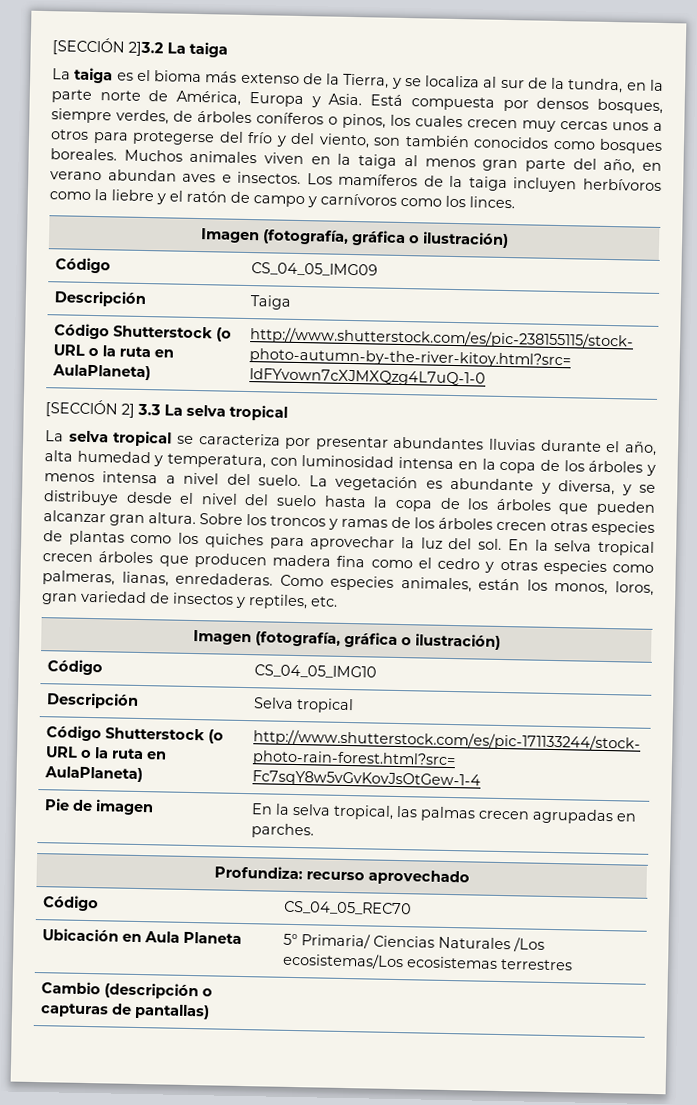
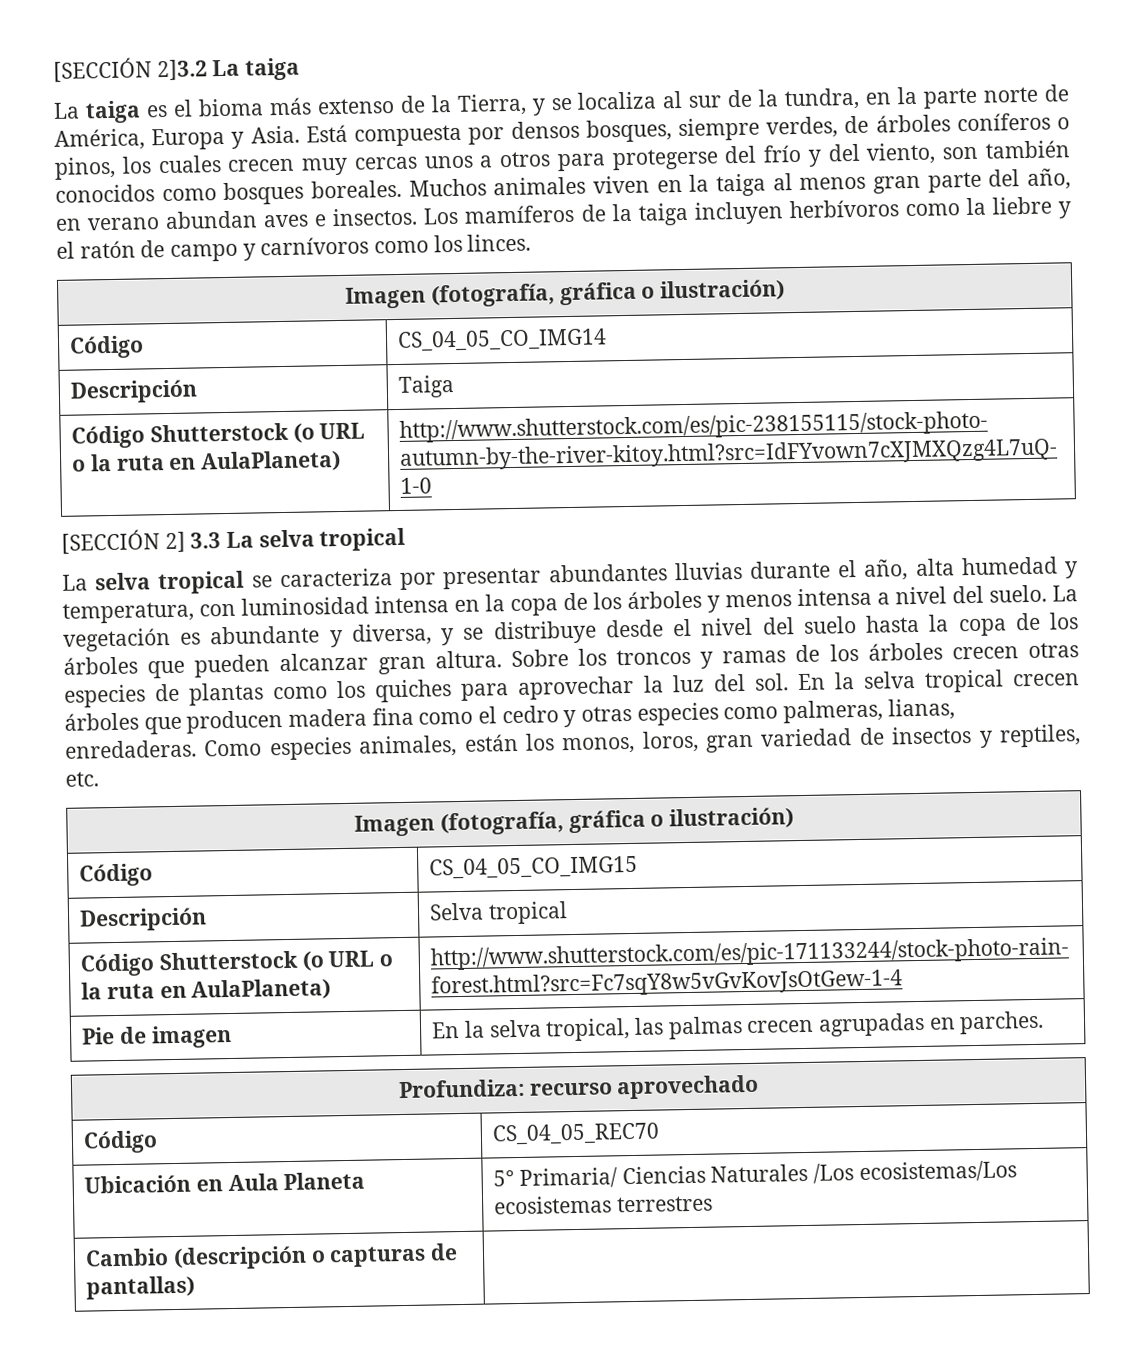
- Código | CS_04_05_IMG09
+ Código | CS_04_05_CO_IMG14
- Código | CS_04_05_IMG10
+ Código | CS_04_05_CO_IMG15

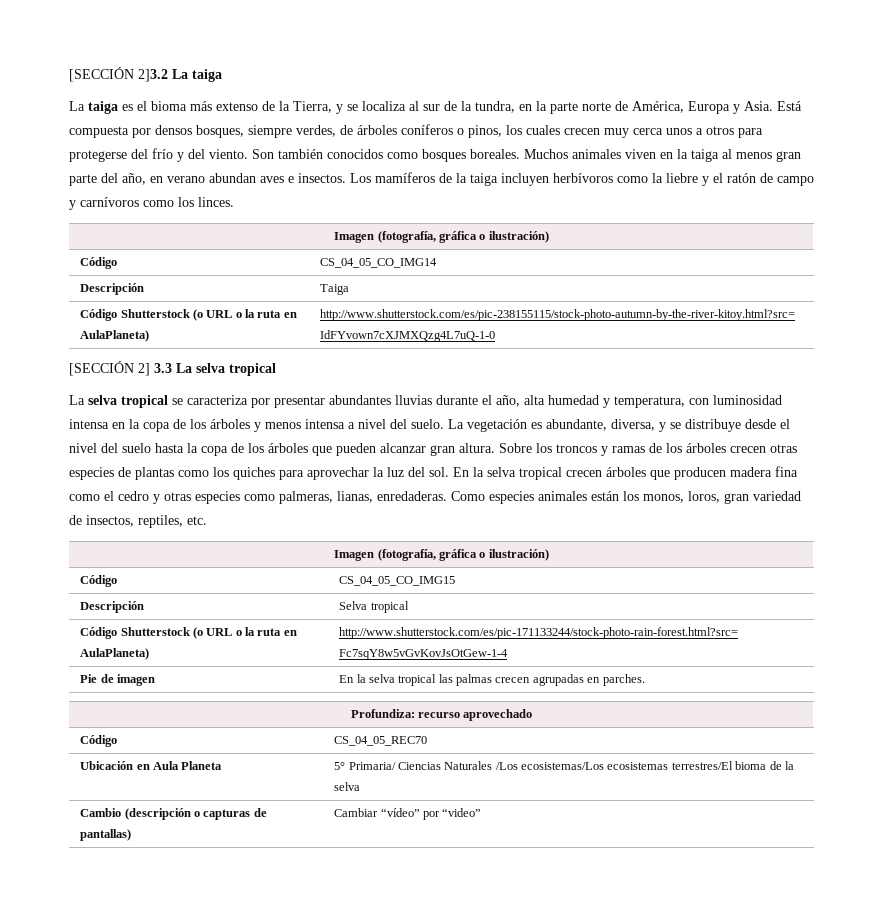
- Está compuesta por densos bosques, siempre verdes, de árboles coníferos o pinos, los cuales crecen muy cercas unos a otros para protegerse del frío y del viento, son también conocidos como bosques boreales.
+ Está compuesta por densos bosques, siempre verdes, de árboles coníferos o pinos, los cuales crecen muy cerca unos a otros para protegerse del frío y del viento. Son también conocidos como bosques boreales.
- La vegetación es abundante y diversa, y se distribuye desde el nivel del suelo hasta la copa de los árboles que pueden alcanzar gran altura.
+ La vegetación es abundante, diversa, y se distribuye desde el nivel del suelo hasta la copa de los árboles que pueden alcanzar gran altura.
- Como especies animales, están los monos, loros, gran variedad de insectos y reptiles, etc.
+ Como especies animales están los monos, loros, gran variedad de insectos, reptiles, etc.
- Pie de imagen | En la selva tropical, las palmas crecen agrupadas en parches.
+ Pie de imagen | En la selva tropical las palmas crecen agrupadas en parches.
- Ubicación en Aula Planeta | 5° Primaria/ Ciencias Naturales /Los ecosistemas/Los ecosistemas terrestres
+ Ubicación en Aula Planeta | 5° Primaria/ Ciencias Naturales /Los ecosistemas/Los ecosistemas terrestres/El bioma de la selva
- Cambio (descripción o capturas de pantallas) |
+ Cambio (descripción o capturas de pantallas) | Cambiar “vídeo” por “video”

